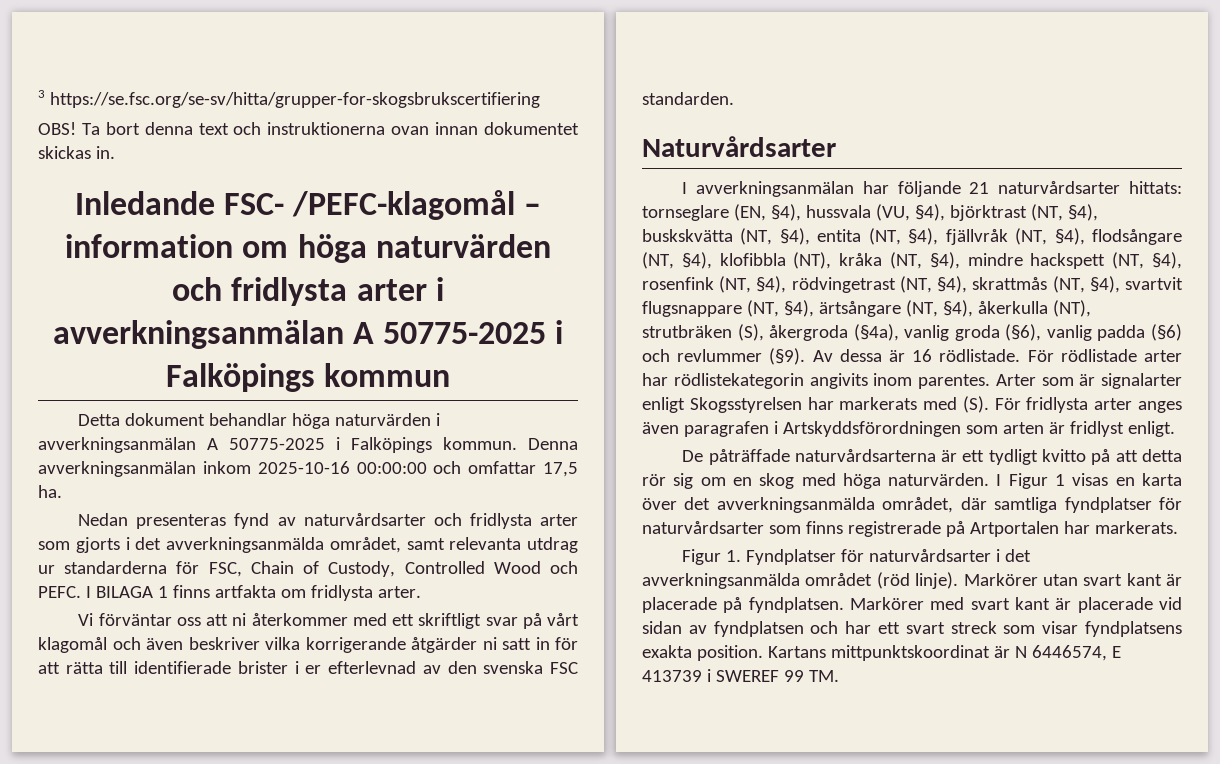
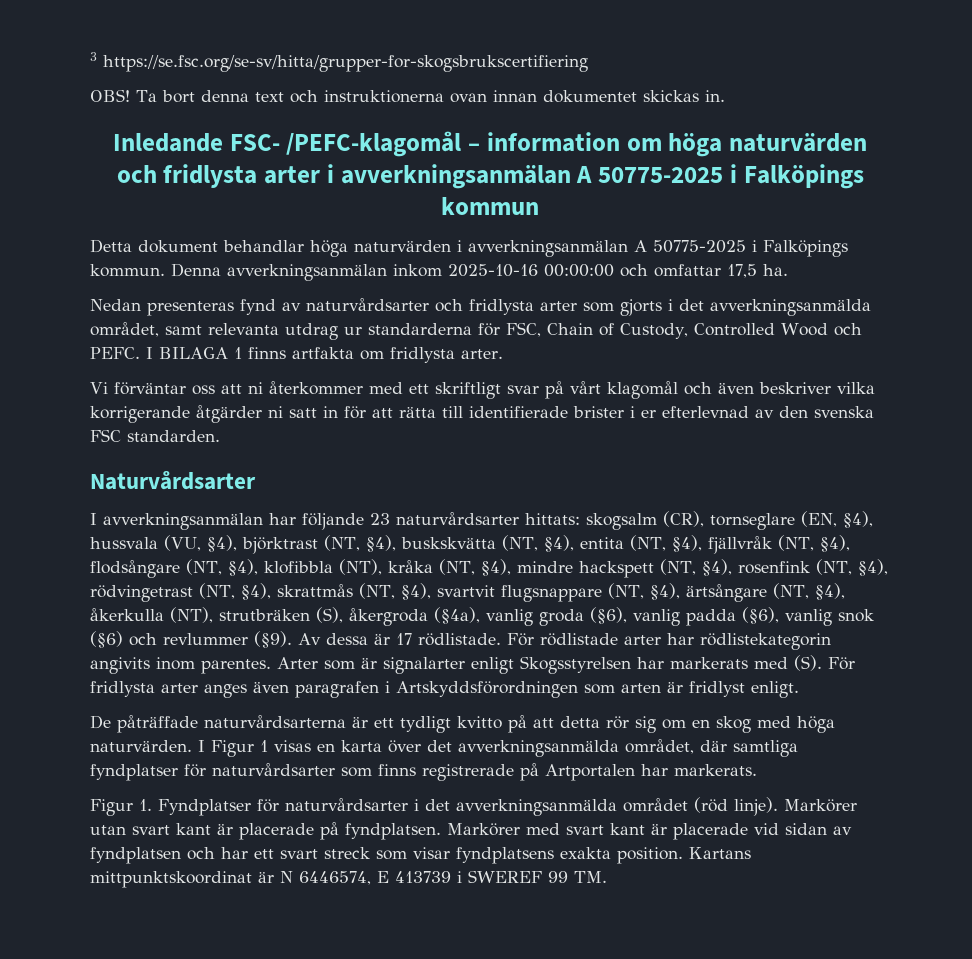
- I avverkningsanmälan har följande 21 naturvårdsarter hittats:
+ I avverkningsanmälan har följande 23 naturvårdsarter hittats:
- tornseglare (EN, §4), hussvala (VU, §4), björktrast (NT, §4), buskskvätta (NT, §4), entita (NT, §4), fjällvråk (NT, §4), flodsångare (NT, §4), klofibbla (NT), kråka (NT, §4), mindre hackspett (NT, §4), rosenfink (NT, §4), rödvingetrast (NT, §4), skrattmås (NT, §4), svartvit flugsnappare (NT, §4), ärtsångare (NT, §4), åkerkulla (NT), strutbräken (S), åkergroda (§4a), vanlig groda (§6), vanlig padda (§6) och revlummer (§9).
+ skogsalm (CR), tornseglare (EN, §4), hussvala (VU, §4), björktrast (NT, §4), buskskvätta (NT, §4), entita (NT, §4), fjällvråk (NT, §4), flodsångare (NT, §4), klofibbla (NT), kråka (NT, §4), mindre hackspett (NT, §4), rosenfink (NT, §4), rödvingetrast (NT, §4), skrattmås (NT, §4), svartvit flugsnappare (NT, §4), ärtsångare (NT, §4), åkerkulla (NT), strutbräken (S), åkergroda (§4a), vanlig groda (§6), vanlig padda (§6), vanlig snok (§6) och revlummer (§9).
- Av dessa är 16 rödlistade.
+ Av dessa är 17 rödlistade.

